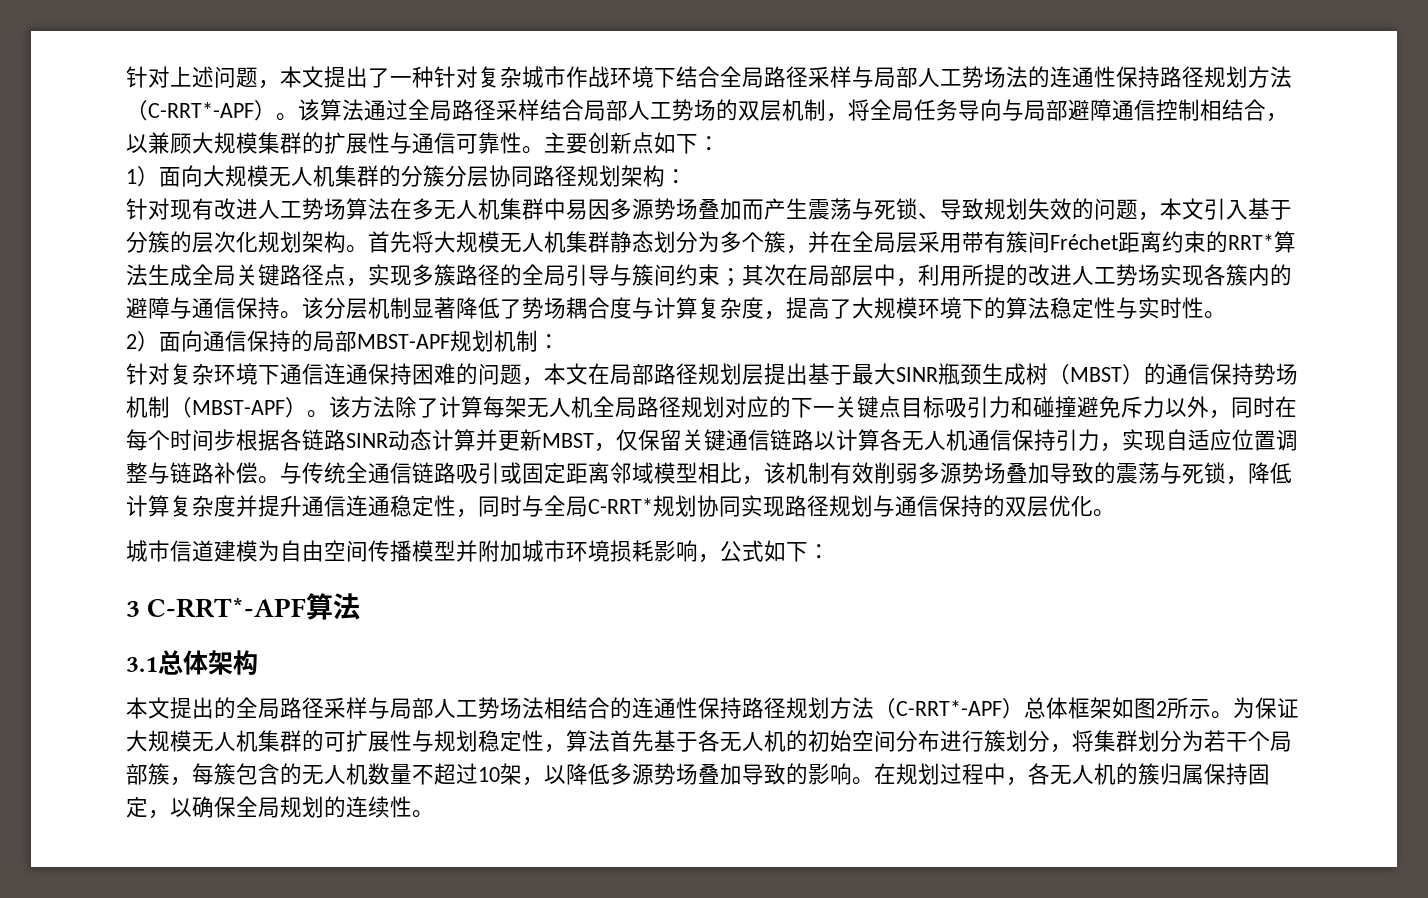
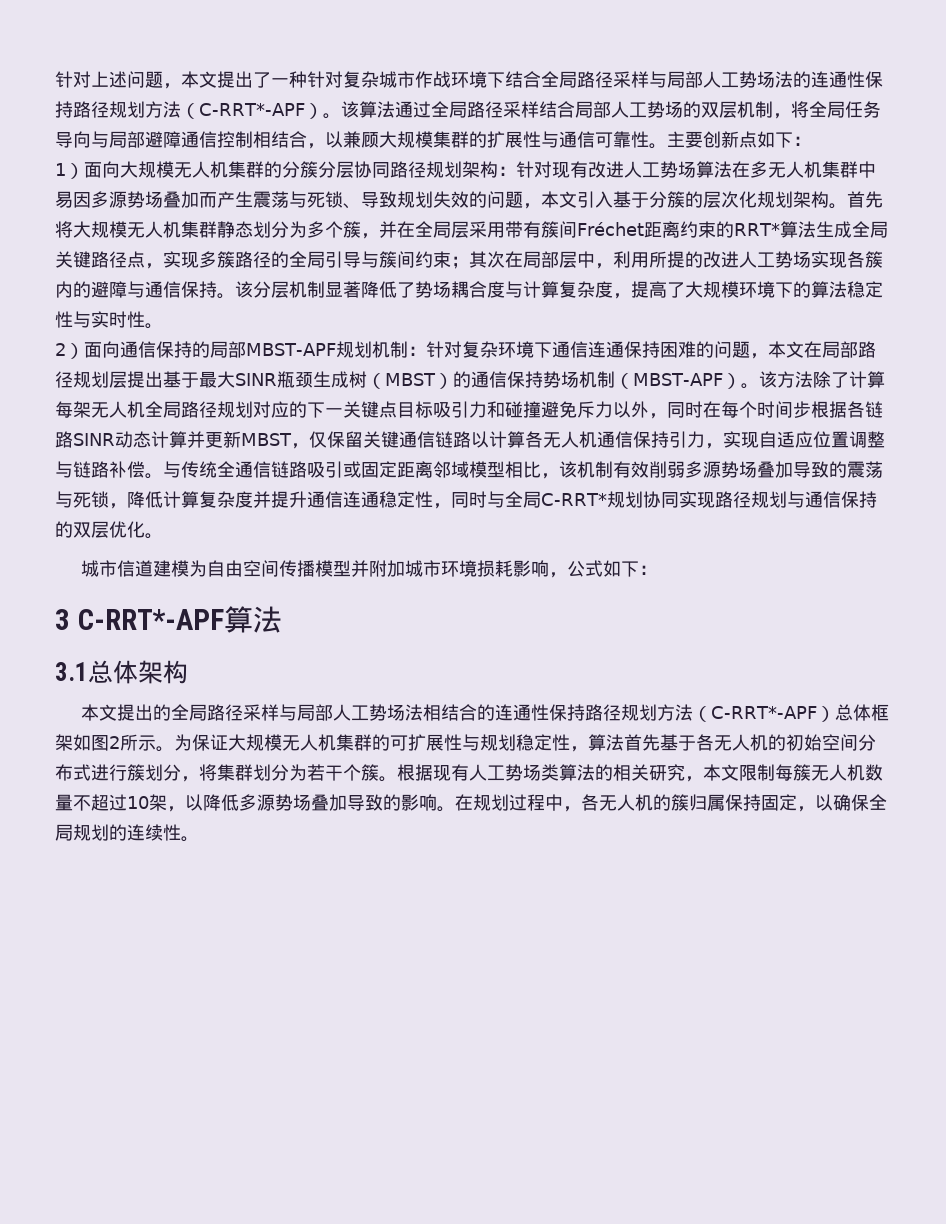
- 1）面向大规模无人机集群的分簇分层协同路径规划架构：
- 针对现有改进人工势场算法在多无人机集群中易因多源势场叠加而产生震荡与死锁、导致规划失效的问题，本文引入基于分簇的层次化规划架构。
+ 1）面向大规模无人机集群的分簇分层协同路径规划架构：针对现有改进人工势场算法在多无人机集群中易因多源势场叠加而产生震荡与死锁、导致规划失效的问题，本文引入基于分簇的层次化规划架构。
- 2）面向通信保持的局部MBST-APF规划机制：
- 针对复杂环境下通信连通保持困难的问题，本文在局部路径规划层提出基于最大SINR瓶颈生成树（MBST）的通信保持势场机制（MBST-APF）。
+ 2）面向通信保持的局部MBST-APF规划机制：针对复杂环境下通信连通保持困难的问题，本文在局部路径规划层提出基于最大SINR瓶颈生成树（MBST）的通信保持势场机制（MBST-APF）。
- 为保证大规模无人机集群的可扩展性与规划稳定性，算法首先基于各无人机的初始空间分布进行簇划分，将集群划分为若干个局部簇，每簇包含的无人机数量不超过10架，以降低多源势场叠加导致的影响。
+ 为保证大规模无人机集群的可扩展性与规划稳定性，算法首先基于各无人机的初始空间分布式进行簇划分，将集群划分为若干个簇。根据现有人工势场类算法的相关研究，本文限制每簇无人机数量不超过10架，以降低多源势场叠加导致的影响。

